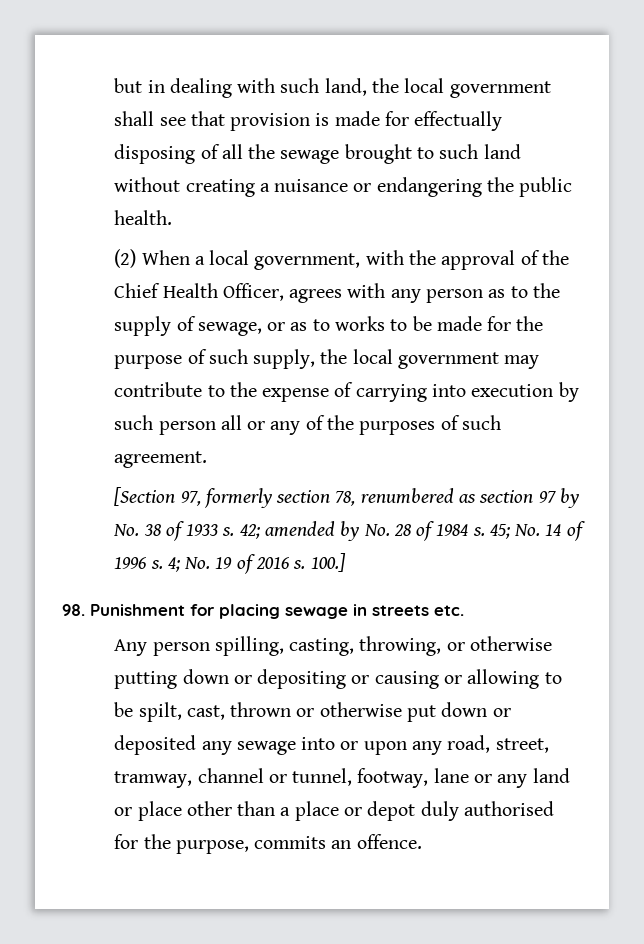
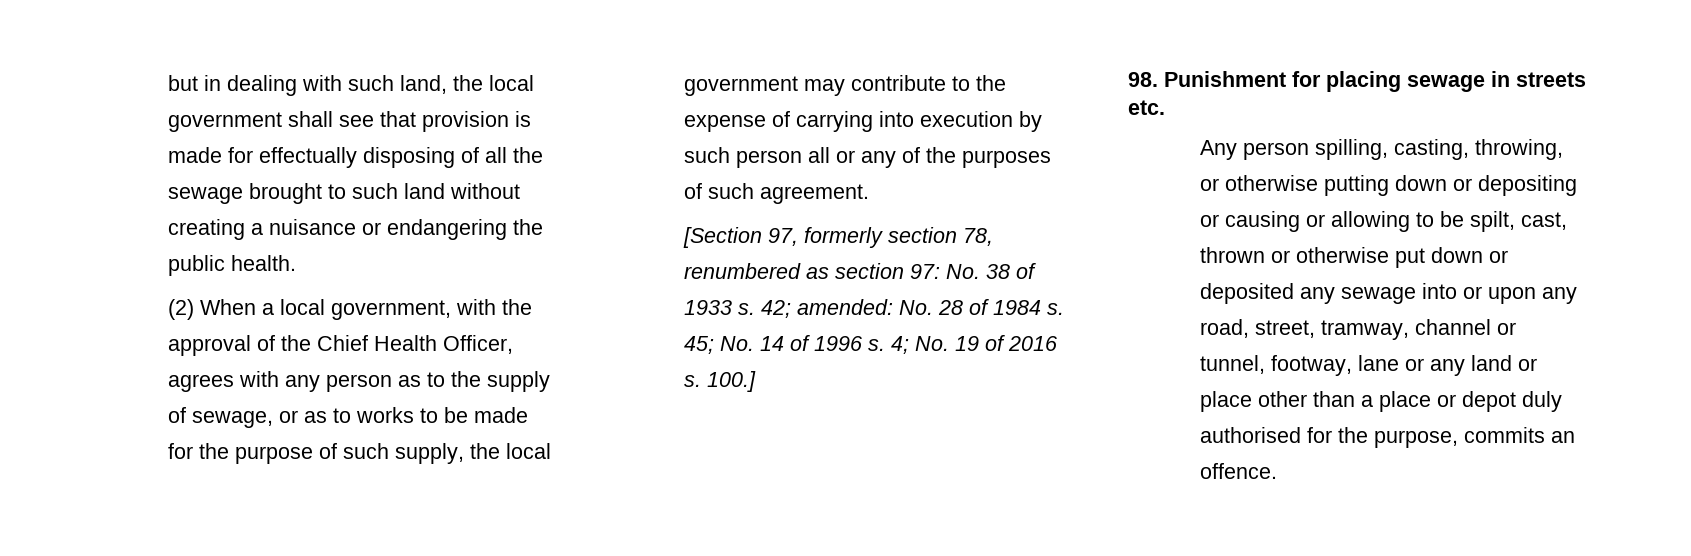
- [Section 97, formerly section 78, renumbered as section 97 by No. 38 of 1933 s.
+ [Section 97, formerly section 78, renumbered as section 97: No. 38 of 1933 s.
- 42; amended by No. 28 of 1984 s.
+ 42; amended: No. 28 of 1984 s.

